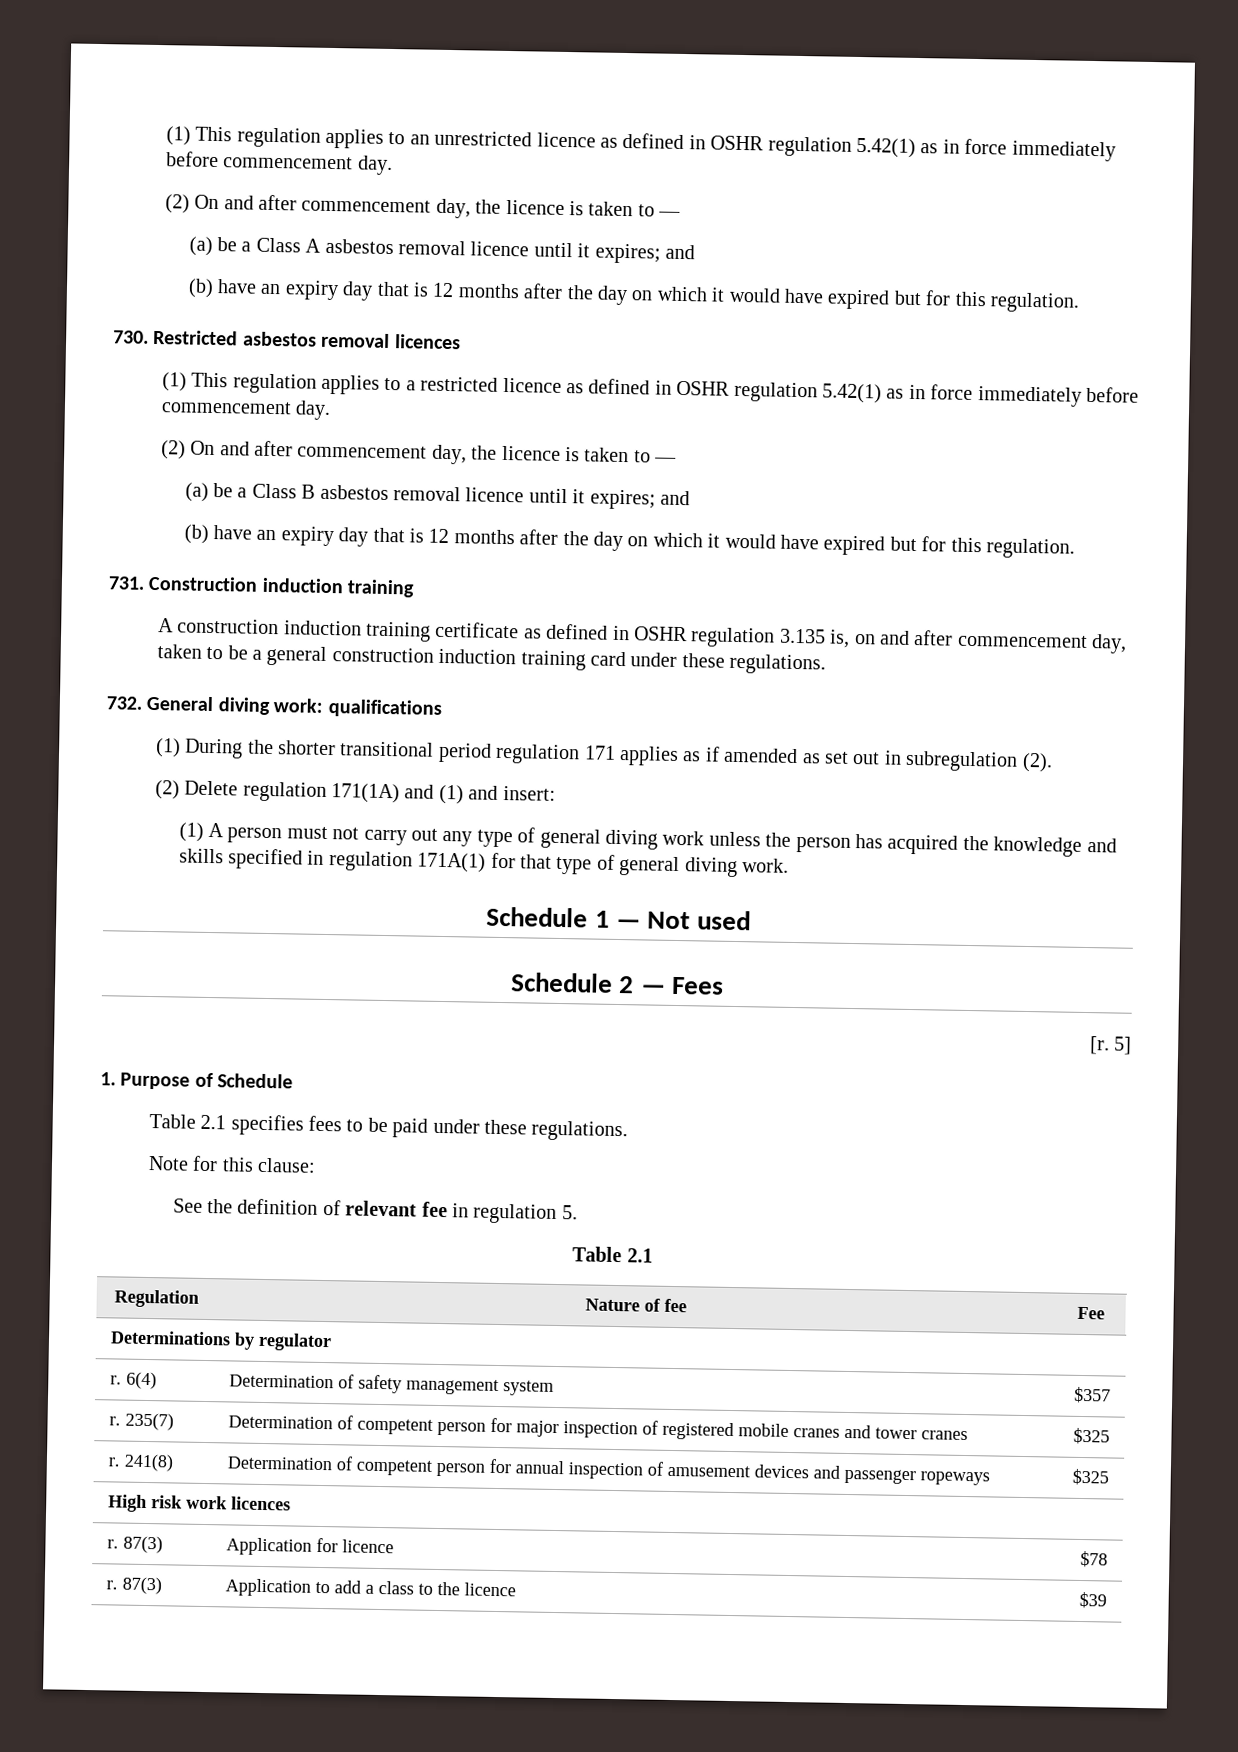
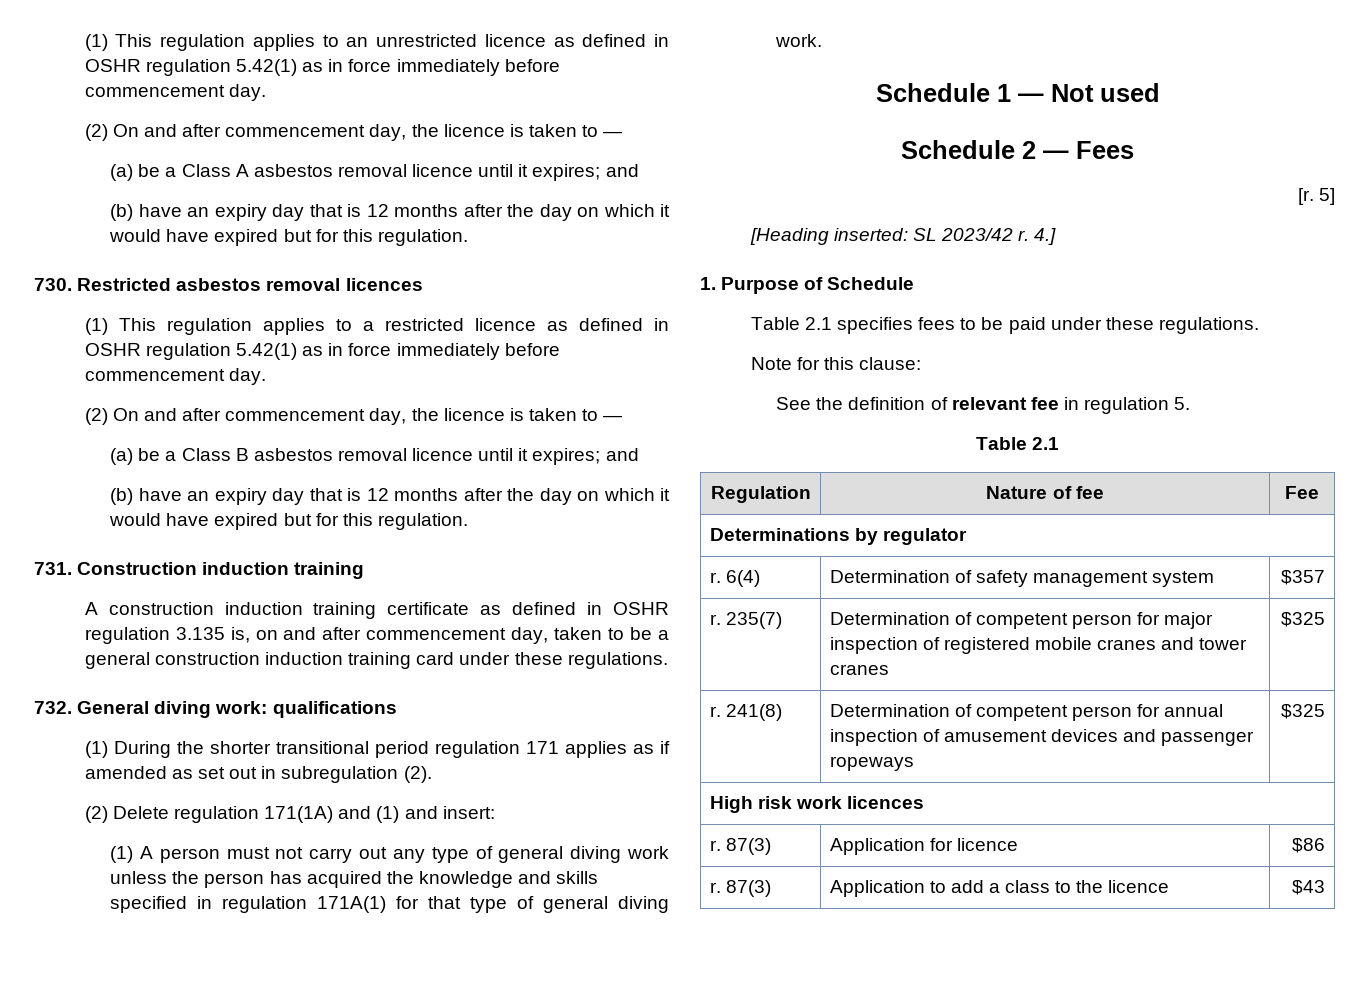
+ [Heading inserted: SL 2023/42 r. 4.]
- r. 87(3) | Application for licence | $78
+ r. 87(3) | Application for licence | $86
- r. 87(3) | Application to add a class to the licence | $39
+ r. 87(3) | Application to add a class to the licence | $43

